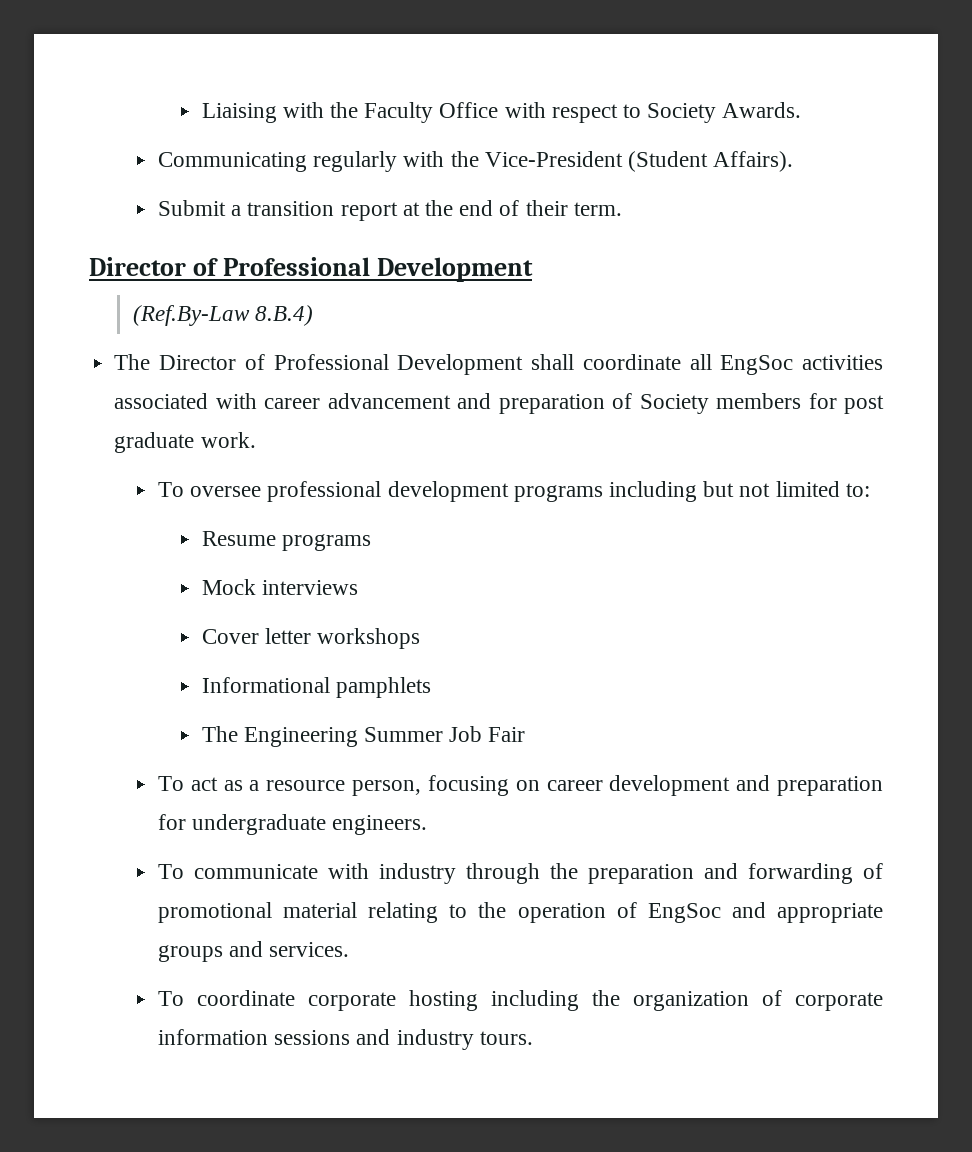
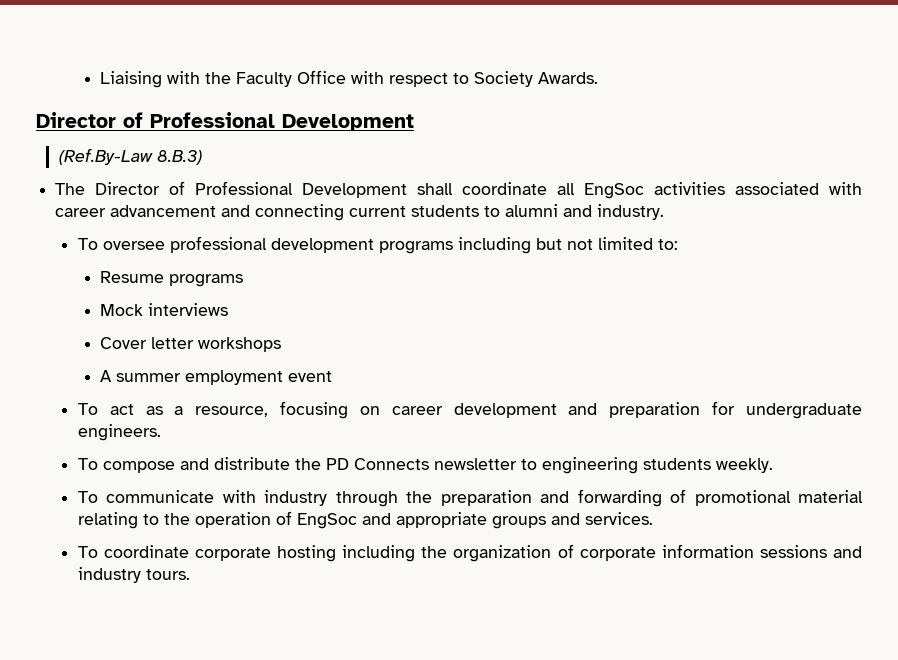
- Communicating regularly with the Vice-President (Student Affairs).
- Submit a transition report at the end of their term.
- (Ref.By-Law 8.B.4)
+ (Ref.By-Law 8.B.3)
- The Director of Professional Development shall coordinate all EngSoc activities associated with career advancement and preparation of Society members for post graduate work.
+ The Director of Professional Development shall coordinate all EngSoc activities associated with career advancement and connecting current students to alumni and industry.
- Informational pamphlets
- The Engineering Summer Job Fair
+ A summer employment event
- To act as a resource person, focusing on career development and preparation for undergraduate engineers.
+ To act as a resource, focusing on career development and preparation for undergraduate engineers.
+ To compose and distribute the PD Connects newsletter to engineering students weekly.

